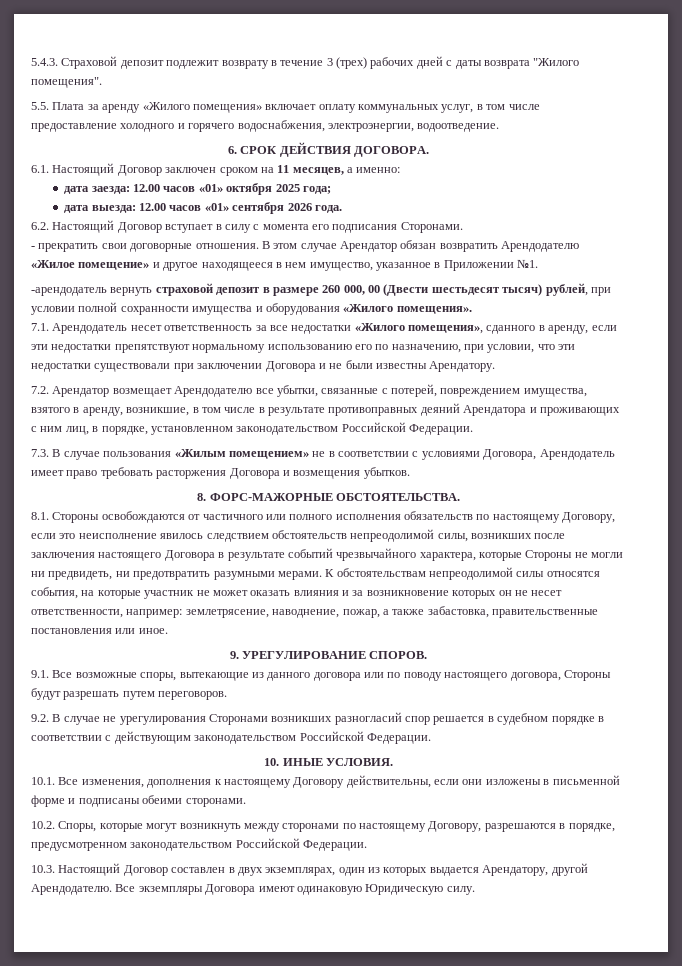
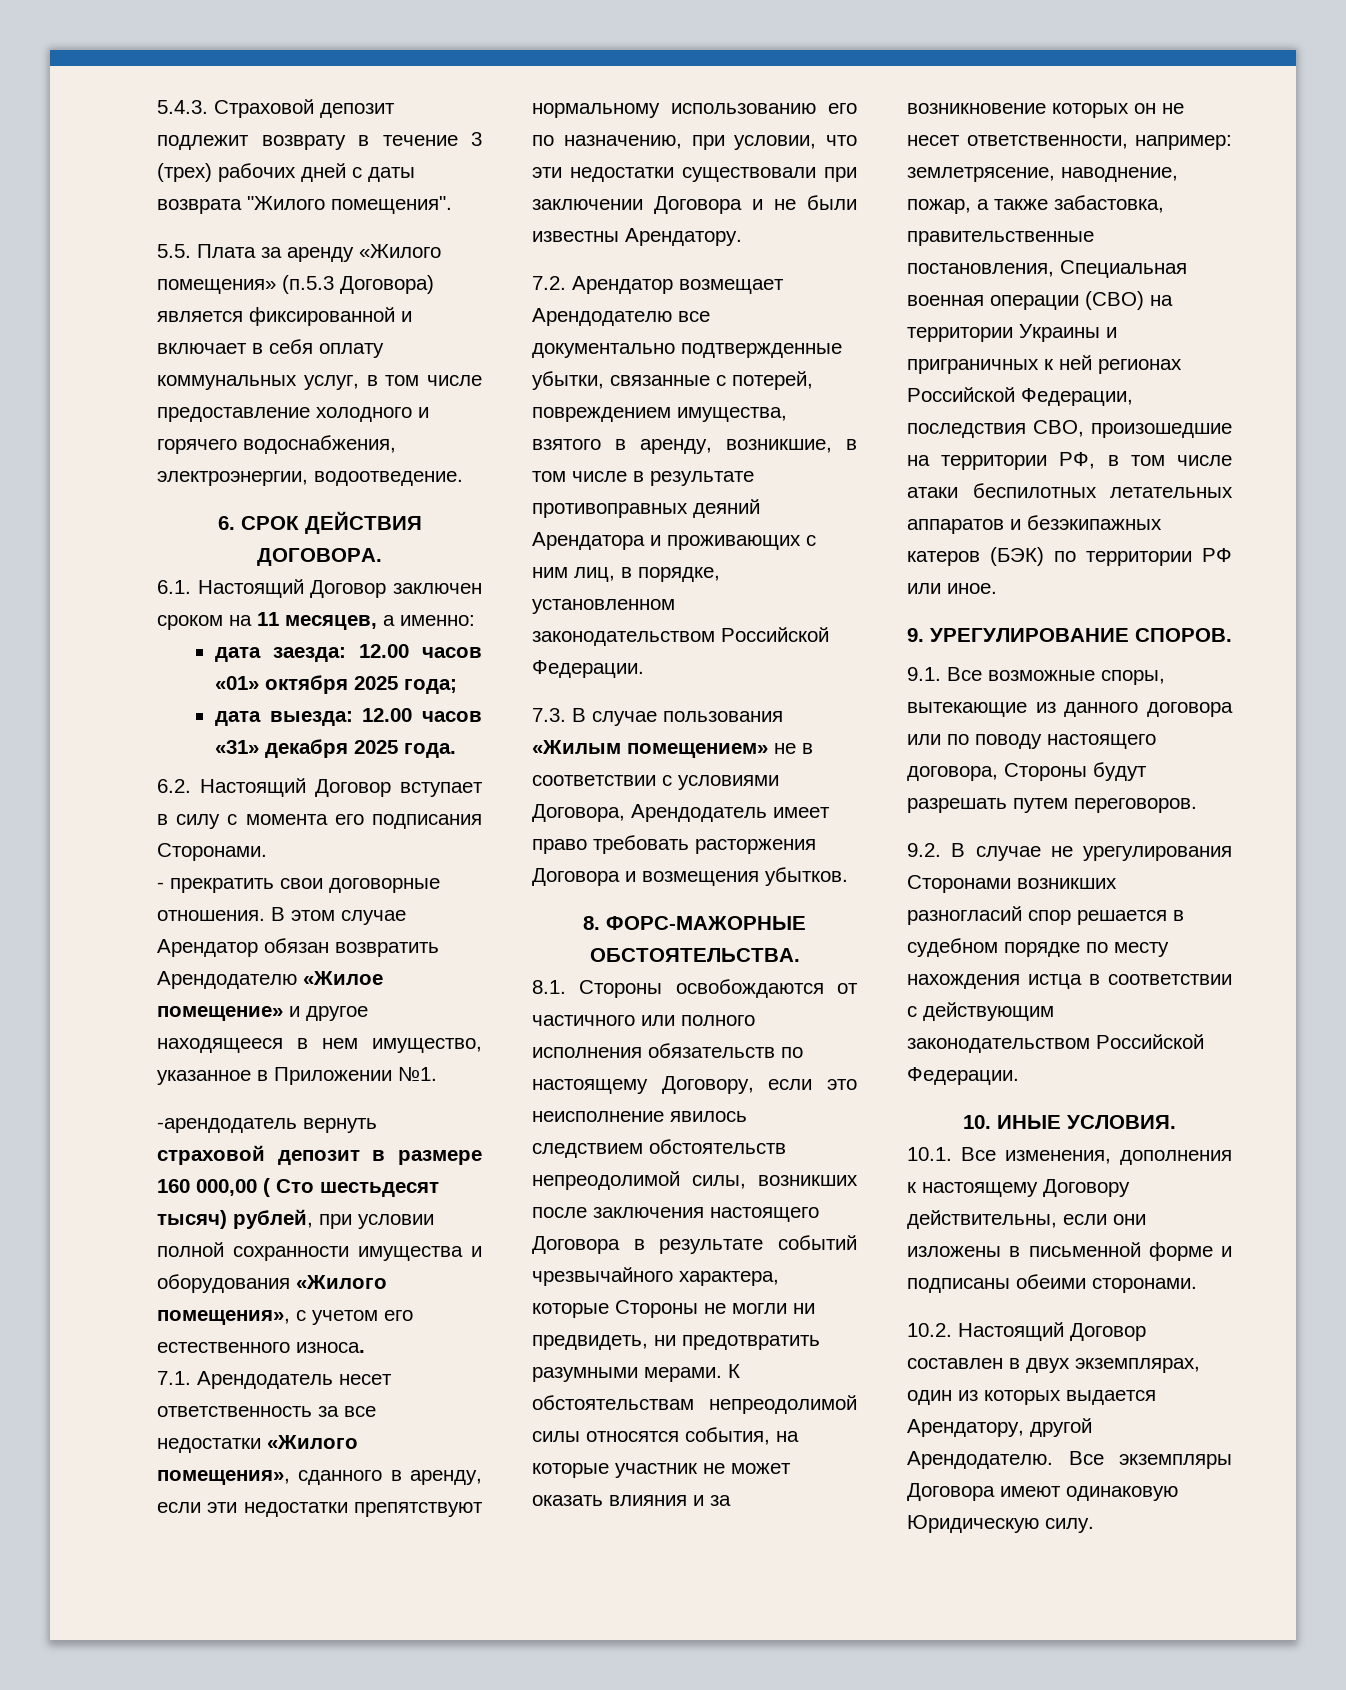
- 5.5. Плата за аренду «Жилого помещения» включает оплату коммунальных услуг, в том числе предоставление холодного и горячего водоснабжения, электроэнергии, водоотведение.
+ 5.5. Плата за аренду «Жилого помещения» (п.5.3 Договора) является фиксированной и включает в себя оплату коммунальных услуг, в том числе предоставление холодного и горячего водоснабжения, электроэнергии, водоотведение.
- дата выезда: 12.00 часов «01» сентября 2026 года.
+ дата выезда: 12.00 часов «31» декабря 2025 года.
- -арендодатель вернуть страховой депозит в размере 260 000, 00 (Двести шестьдесят тысяч) рублей, при условии полной сохранности имущества и оборудования «Жилого помещения».
+ -арендодатель вернуть страховой депозит в размере 160 000,00 ( Сто шестьдесят тысяч) рублей, при условии полной сохранности имущества и оборудования «Жилого помещения», с учетом его естественного износа.
- 7.2. Арендатор возмещает Арендодателю все убытки, связанные с потерей, повреждением имущества, взятого в аренду, возникшие, в том числе в результате противоправных деяний Арендатора и проживающих с ним лиц, в порядке, установленном законодательством Российской Федерации.
+ 7.2. Арендатор возмещает Арендодателю все документально подтвержденные убытки, связанные с потерей, повреждением имущества, взятого в аренду, возникшие, в том числе в результате противоправных деяний Арендатора и проживающих с ним лиц, в порядке, установленном законодательством Российской Федерации.
- К обстоятельствам непреодолимой силы относятся события, на которые участник не может оказать влияния и за возникновение которых он не несет ответственности, например: землетрясение, наводнение, пожар, а также забастовка, правительственные постановления или иное.
+ К обстоятельствам непреодолимой силы относятся события, на которые участник не может оказать влияния и за возникновение которых он не несет ответственности, например: землетрясение, наводнение, пожар, а также забастовка, правительственные постановления, Специальная военная операции (СВО) на территории Украины и приграничных к ней регионах Российской Федерации, последствия СВО, произошедшие на территории РФ, в том числе атаки беспилотных летательных аппаратов и безэкипажных катеров (БЭК) по территории РФ или иное.
- 9.2. В случае не урегулирования Сторонами возникших разногласий спор решается в судебном порядке в соответствии с действующим законодательством Российской Федерации.
+ 9.2. В случае не урегулирования Сторонами возникших разногласий спор решается в судебном порядке по месту нахождения истца в соответствии с действующим законодательством Российской Федерации.
- 10.2. Споры, которые могут возникнуть между сторонами по настоящему Договору, разрешаются в порядке, предусмотренном законодательством Российской Федерации.
- 10.3. Настоящий Договор составлен в двух экземплярах, один из которых выдается Арендатору, другой Арендодателю.
+ 10.2. Настоящий Договор составлен в двух экземплярах, один из которых выдается Арендатору, другой Арендодателю.

